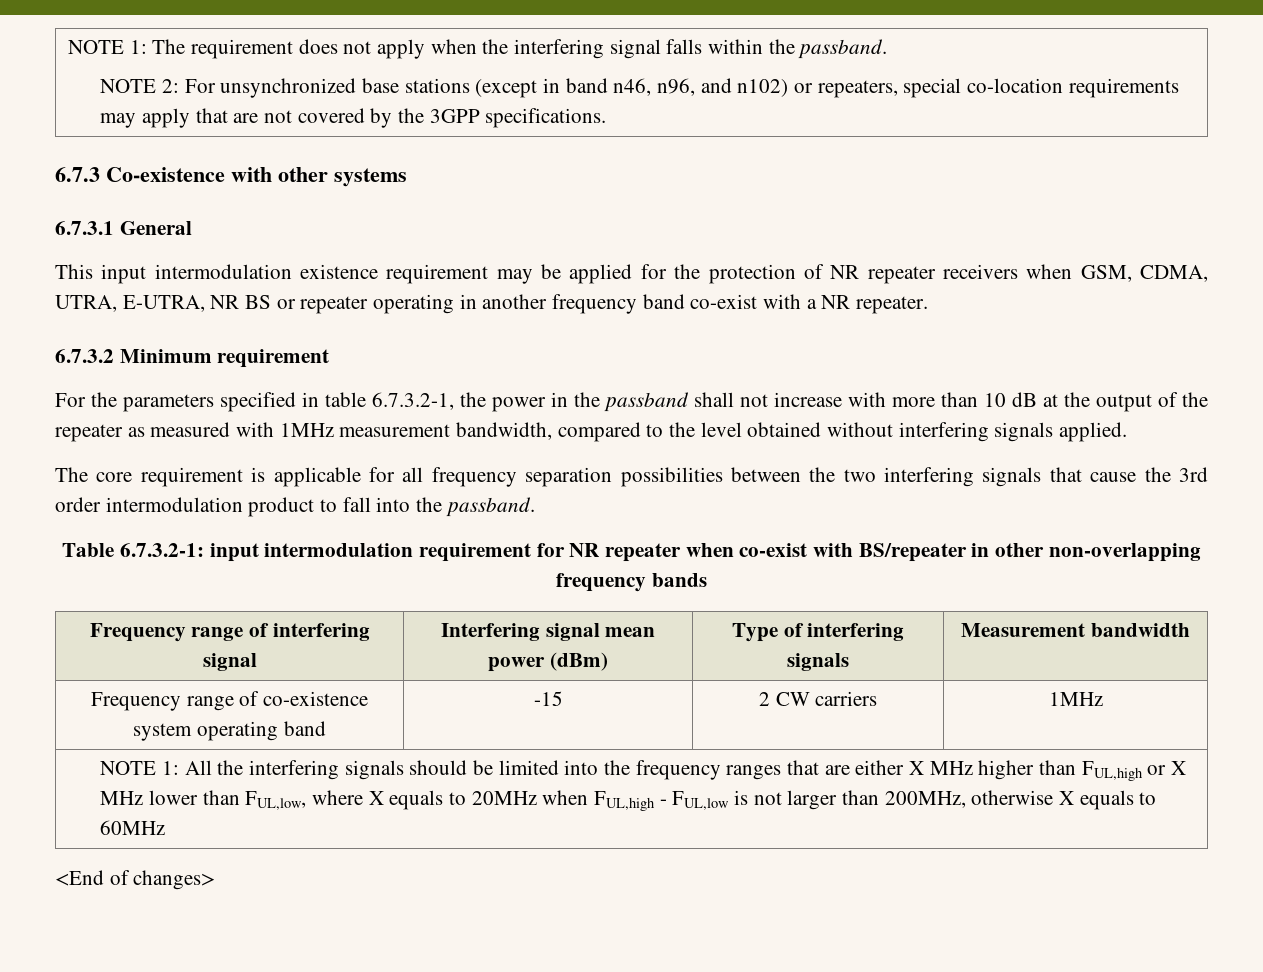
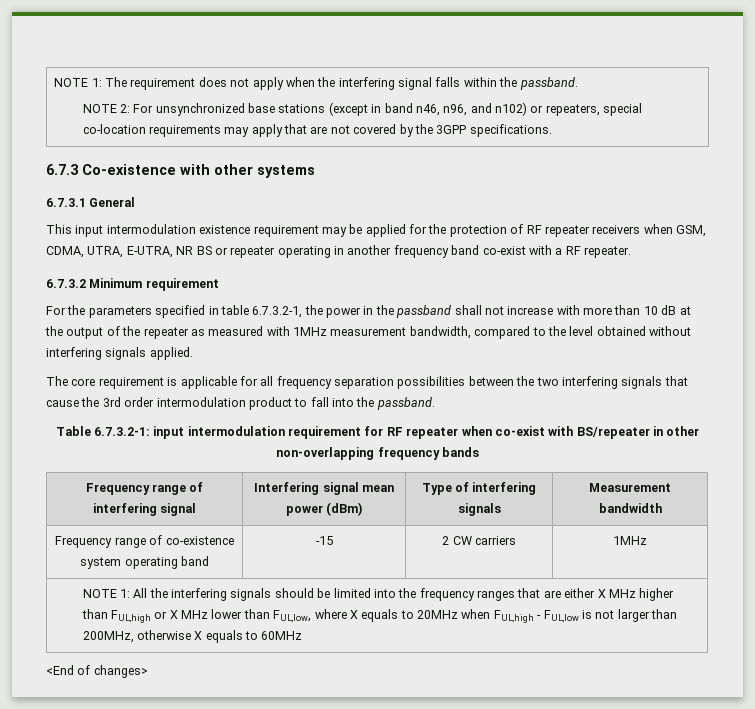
- This input intermodulation existence requirement may be applied for the protection of NR repeater receivers when GSM, CDMA, UTRA, E-UTRA, NR BS or repeater operating in another frequency band co-exist with a NR repeater.
+ This input intermodulation existence requirement may be applied for the protection of RF repeater receivers when GSM, CDMA, UTRA, E-UTRA, NR BS or repeater operating in another frequency band co-exist with a RF repeater.
- Table 6.7.3.2-1: input intermodulation requirement for NR repeater when co-exist with BS/repeater in other non-overlapping frequency bands
+ Table 6.7.3.2-1: input intermodulation requirement for RF repeater when co-exist with BS/repeater in other non-overlapping frequency bands

